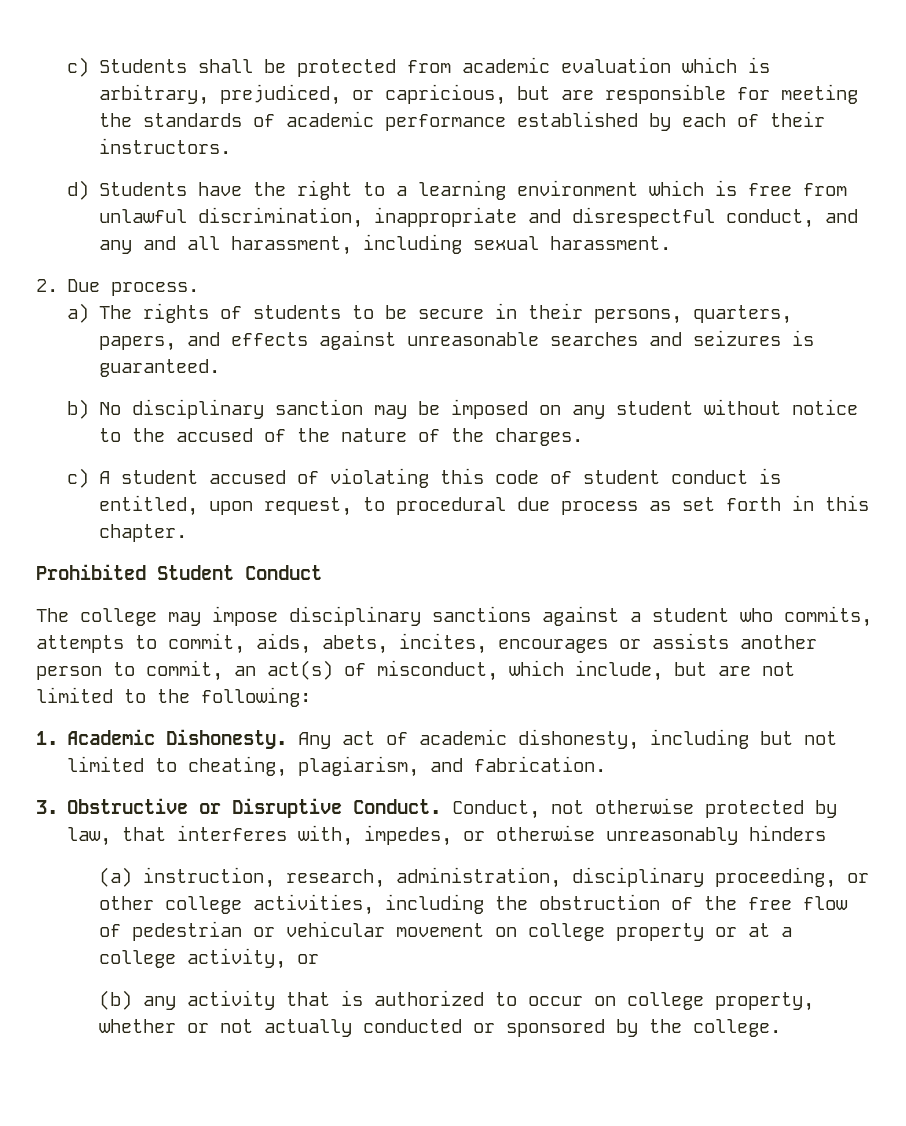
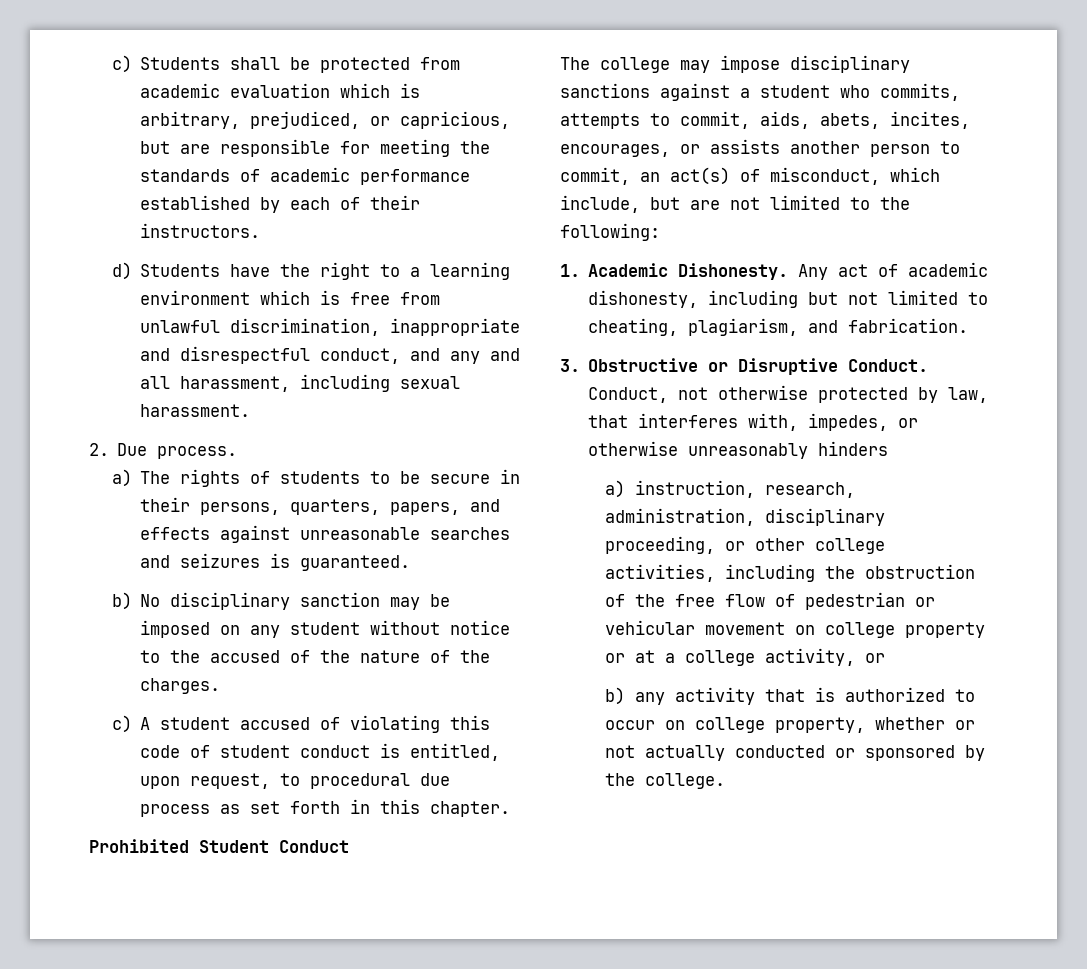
- The college may impose disciplinary sanctions against a student who commits, attempts to commit, aids, abets, incites, encourages or assists another person to commit, an act(s) of misconduct, which include, but are not limited to the following:
+ The college may impose disciplinary sanctions against a student who commits, attempts to commit, aids, abets, incites, encourages, or assists another person to commit, an act(s) of misconduct, which include, but are not limited to the following:
- (a) instruction, research, administration, disciplinary proceeding, or other college activities, including the obstruction of the free flow of pedestrian or vehicular movement on college property or at a college activity, or
+ a) instruction, research, administration, disciplinary proceeding, or other college activities, including the obstruction of the free flow of pedestrian or vehicular movement on college property or at a college activity, or
- (b) any activity that is authorized to occur on college property, whether or not actually conducted or sponsored by the college.
+ b) any activity that is authorized to occur on college property, whether or not actually conducted or sponsored by the college.

